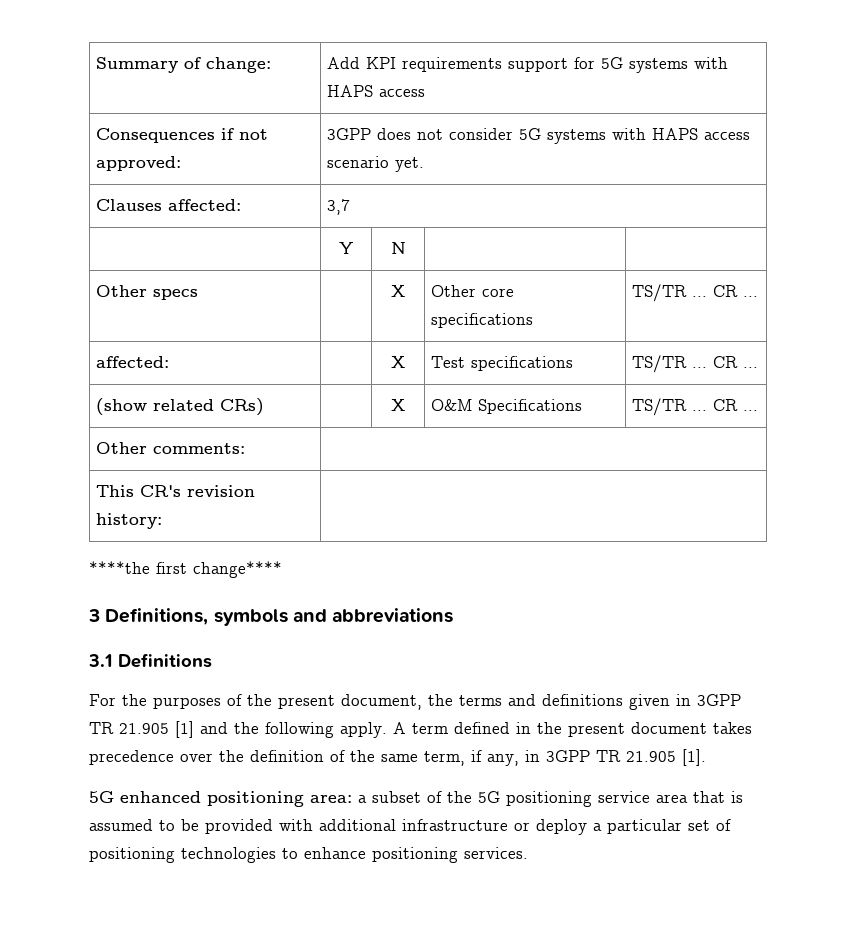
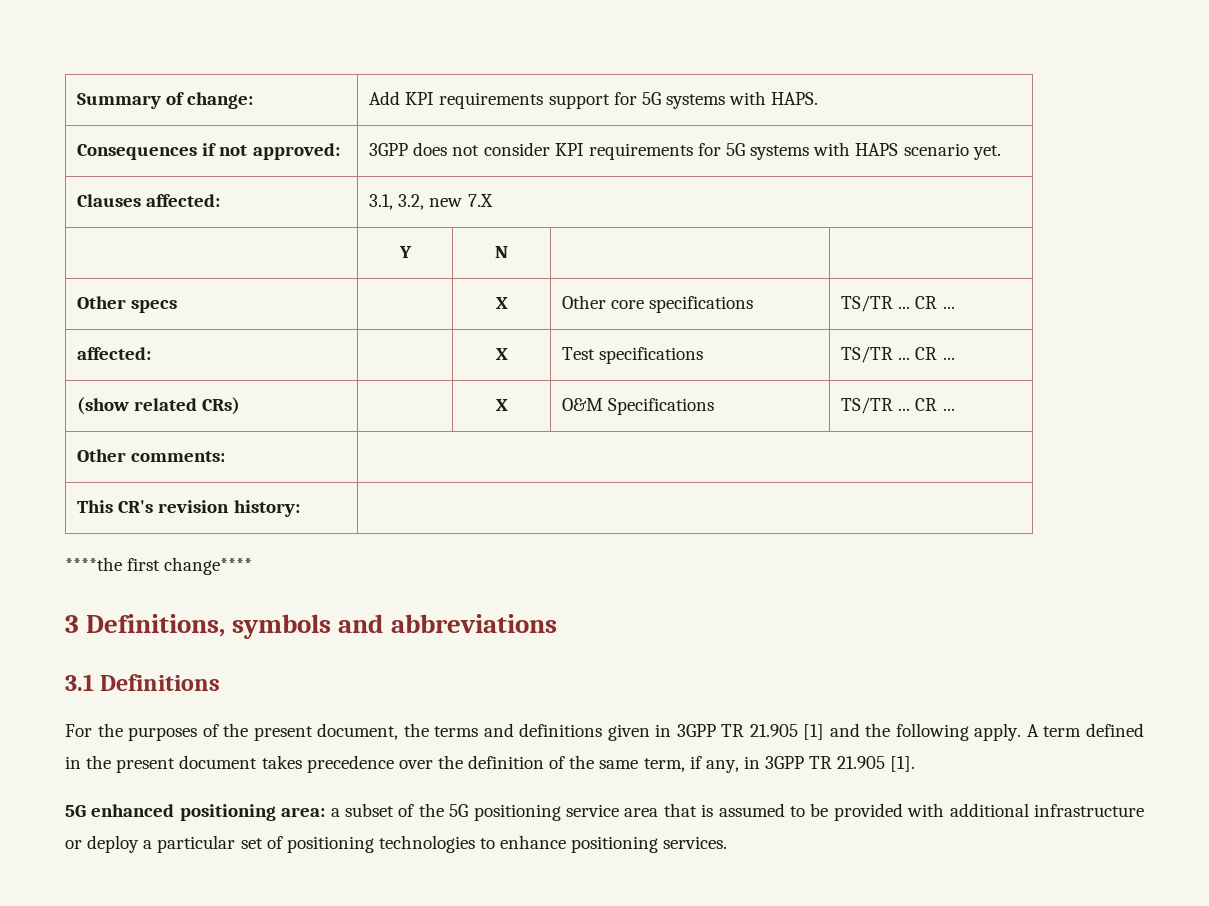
- Summary of change: | Add KPI requirements support for 5G systems with HAPS access
+ Summary of change: | Add KPI requirements support for 5G systems with HAPS.
- Consequences if not approved: | 3GPP does not consider 5G systems with HAPS access scenario yet.
+ Consequences if not approved: | 3GPP does not consider KPI requirements for 5G systems with HAPS scenario yet.
- Clauses affected: | 3,7
+ Clauses affected: | 3.1, 3.2, new 7.X

